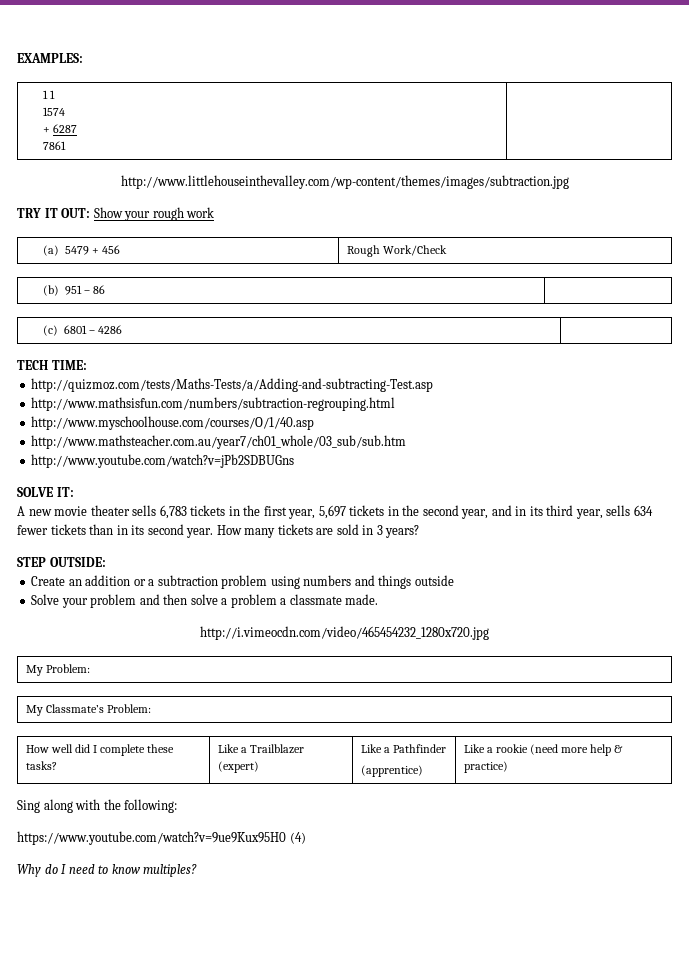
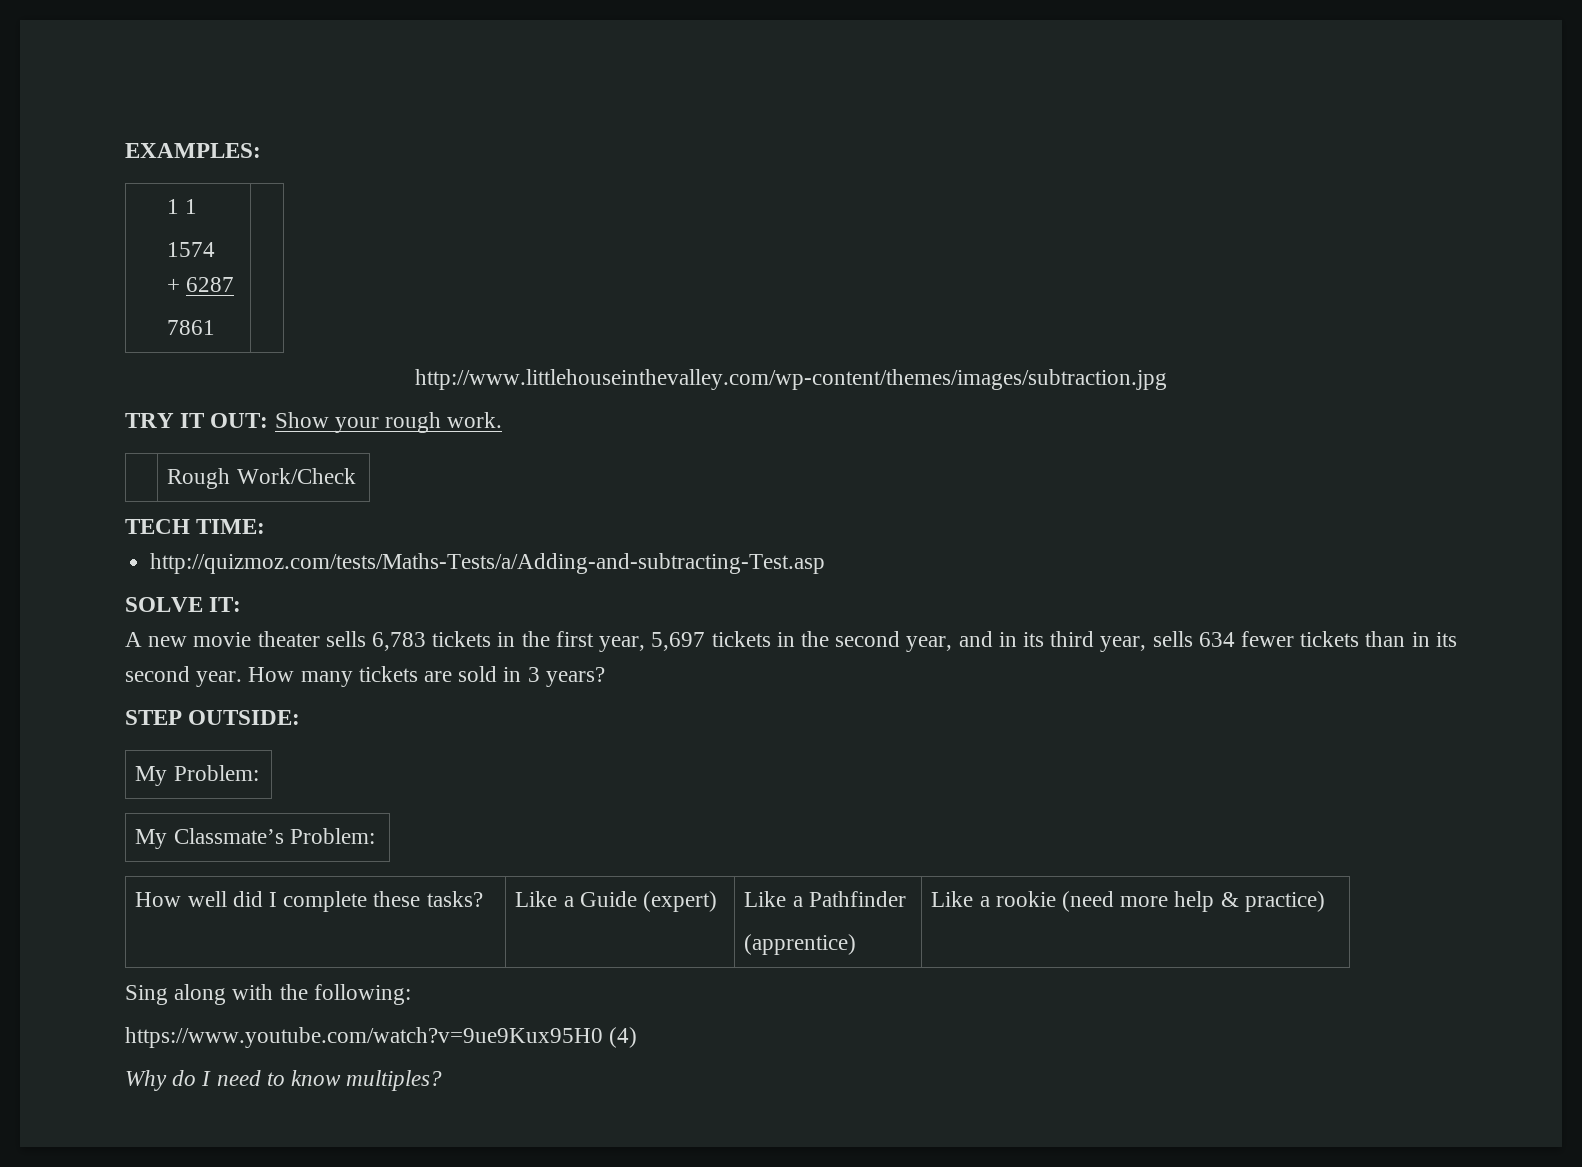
- TRY IT OUT: Show your rough work
- (a) 5479 + 456 | Rough Work/Check
- (b) 951 – 86 |
- (c) 6801 – 4286 |
+ TRY IT OUT: Show your rough work.
+ | Rough Work/Check
- http://www.mathsisfun.com/numbers/subtraction-regrouping.html
- http://www.myschoolhouse.com/courses/O/1/40.asp
- http://www.mathsteacher.com.au/year7/ch01_whole/03_sub/sub.htm
- http://www.youtube.com/watch?v=jPb2SDBUGns
- Create an addition or a subtraction problem using numbers and things outside
- Solve your problem and then solve a problem a classmate made.
- http://i.vimeocdn.com/video/465454232_1280x720.jpg
- How well did I complete these tasks? | Like a Trailblazer (expert) | Like a Pathfinder
+ How well did I complete these tasks? | Like a Guide (expert) | Like a Pathfinder

